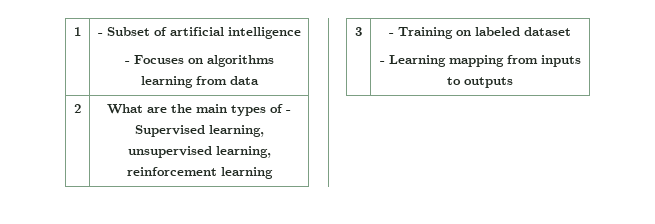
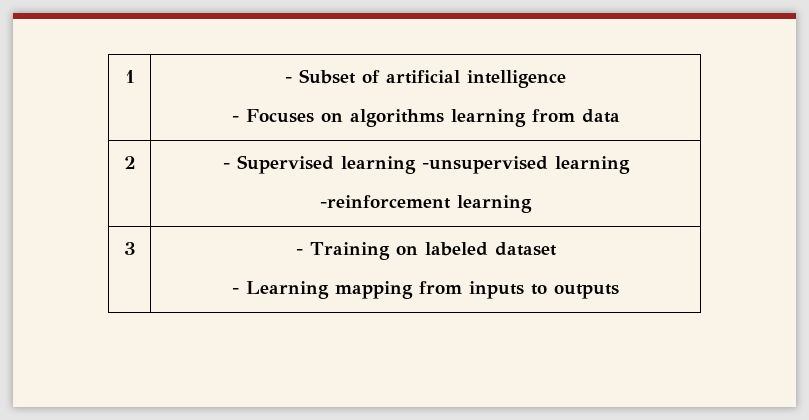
- 2 | What are the main types of - Supervised learning, unsupervised learning, reinforcement learning
+ 2 | - Supervised learning -unsupervised learning
+ -reinforcement learning

